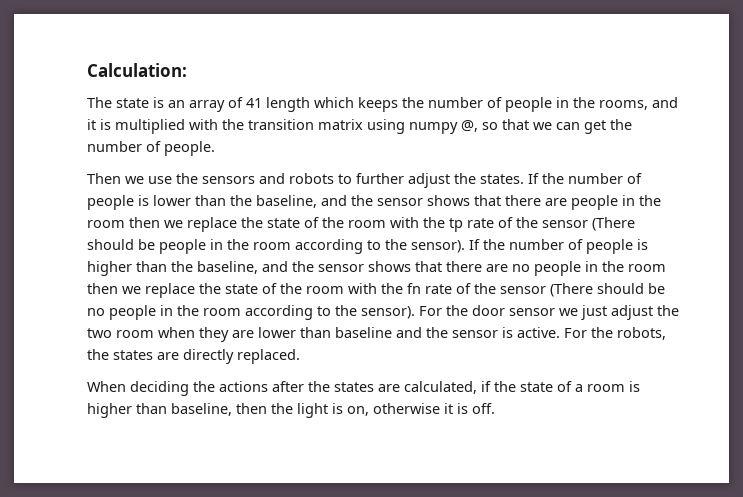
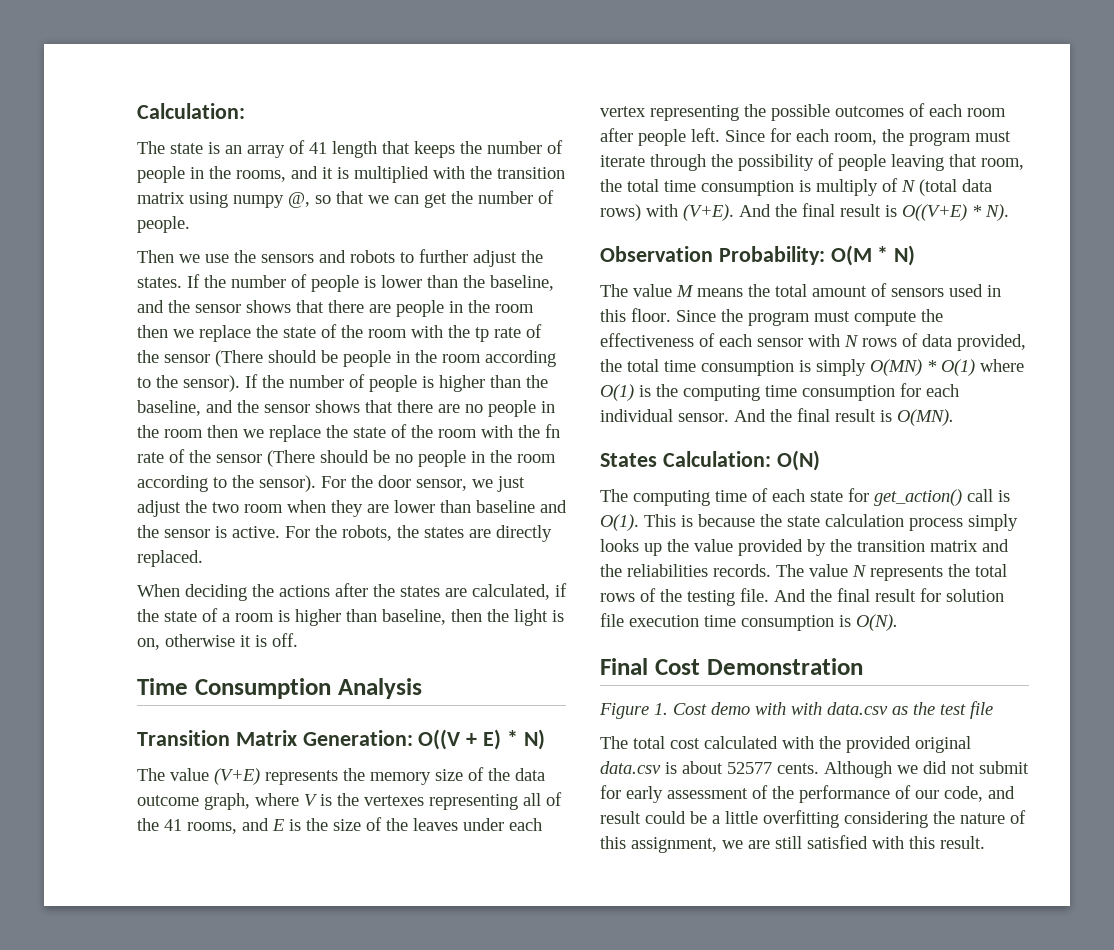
- The state is an array of 41 length which keeps the number of people in the rooms, and it is multiplied with the transition matrix using numpy @, so that we can get the number of people.
+ The state is an array of 41 length that keeps the number of people in the rooms, and it is multiplied with the transition matrix using numpy @, so that we can get the number of people.
- For the door sensor we just adjust the two room when they are lower than baseline and the sensor is active.
+ For the door sensor, we just adjust the two room when they are lower than baseline and the sensor is active.
+ Time Consumption Analysis
+ Transition Matrix Generation: O((V + E) * N)
+ The value (V+E) represents the memory size of the data outcome graph, where V is the vertexes representing all of the 41 rooms, and E is the size of the leaves under each vertex representing the possible outcomes of each room after people left. Since for each room, the program must iterate through the possibility of people leaving that room, the total time consumption is multiply of N (total data rows) with (V+E). And the final result is O((V+E) * N).
+ Observation Probability: O(M * N)
+ The value M means the total amount of sensors used in this floor. Since the program must compute the effectiveness of each sensor with N rows of data provided, the total time consumption is simply O(MN) * O(1) where O(1) is the computing time consumption for each individual sensor. And the final result is O(MN).
+ States Calculation: O(N)
+ The computing time of each state for get_action() call is O(1). This is because the state calculation process simply looks up the value provided by the transition matrix and the reliabilities records. The value N represents the total rows of the testing file. And the final result for solution file execution time consumption is O(N).
+ Final Cost Demonstration
+ Figure 1. Cost demo with with data.csv as the test file
+ The total cost calculated with the provided original data.csv is about 52577 cents. Although we did not submit for early assessment of the performance of our code, and result could be a little overfitting considering the nature of this assignment, we are still satisfied with this result.

